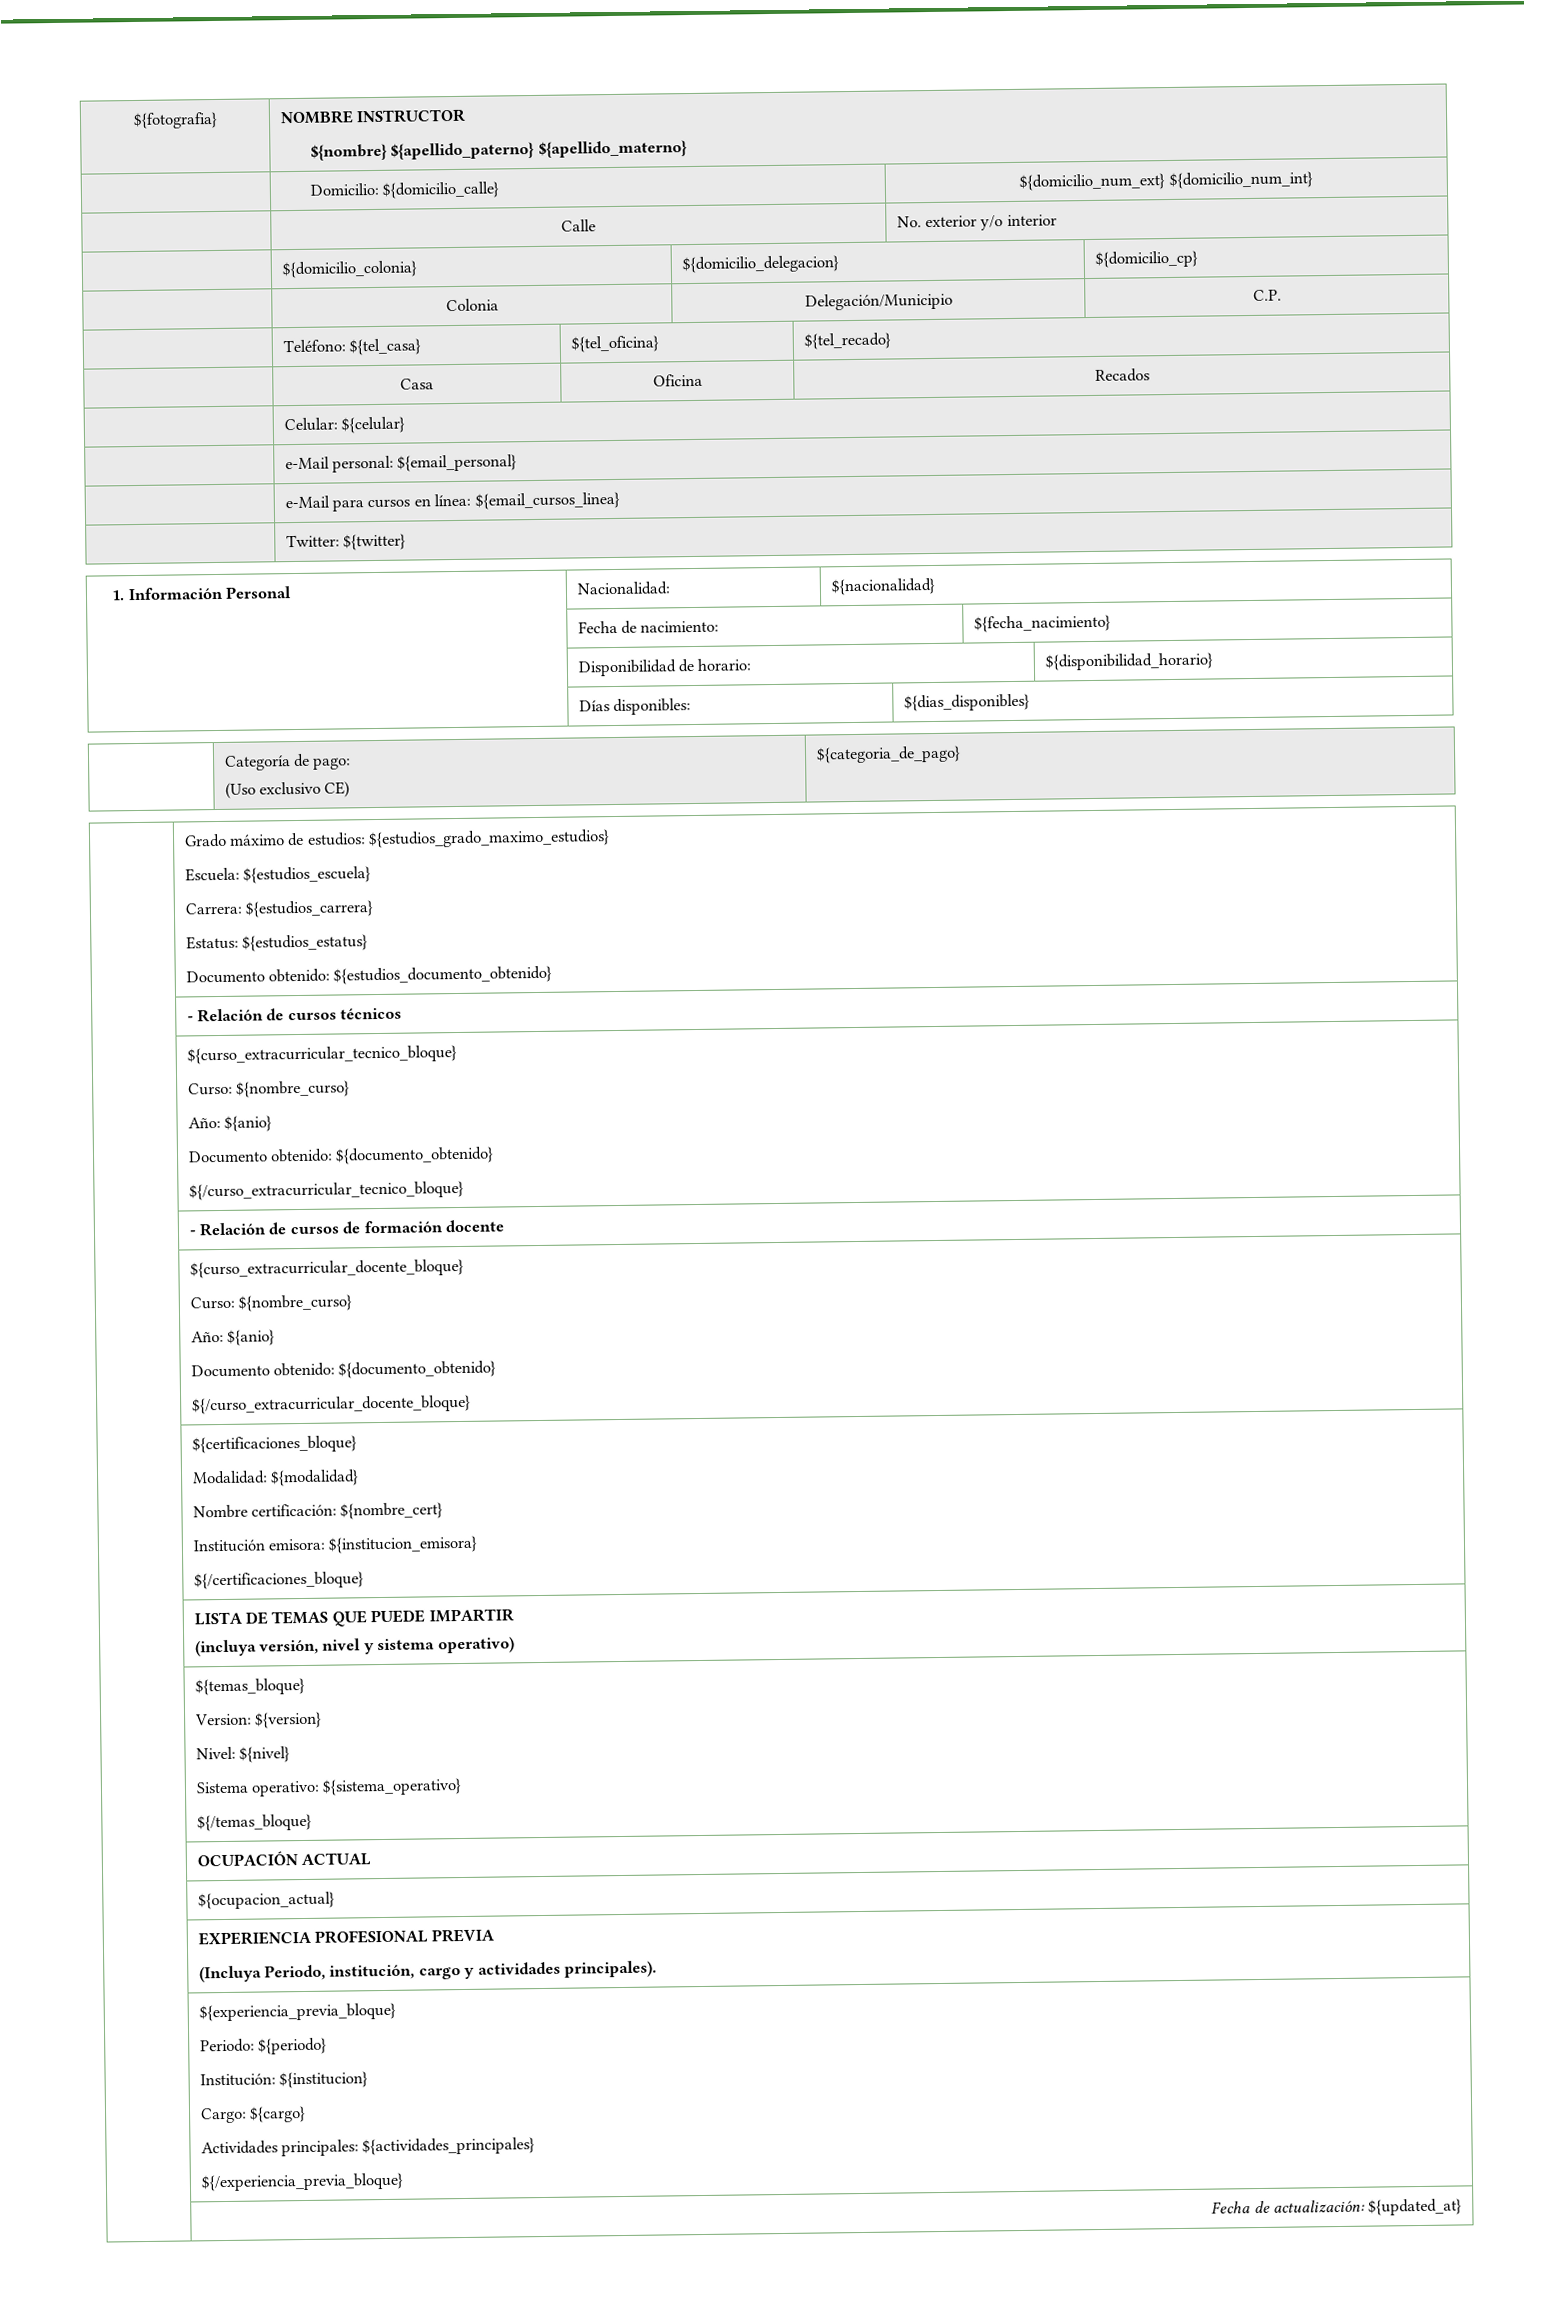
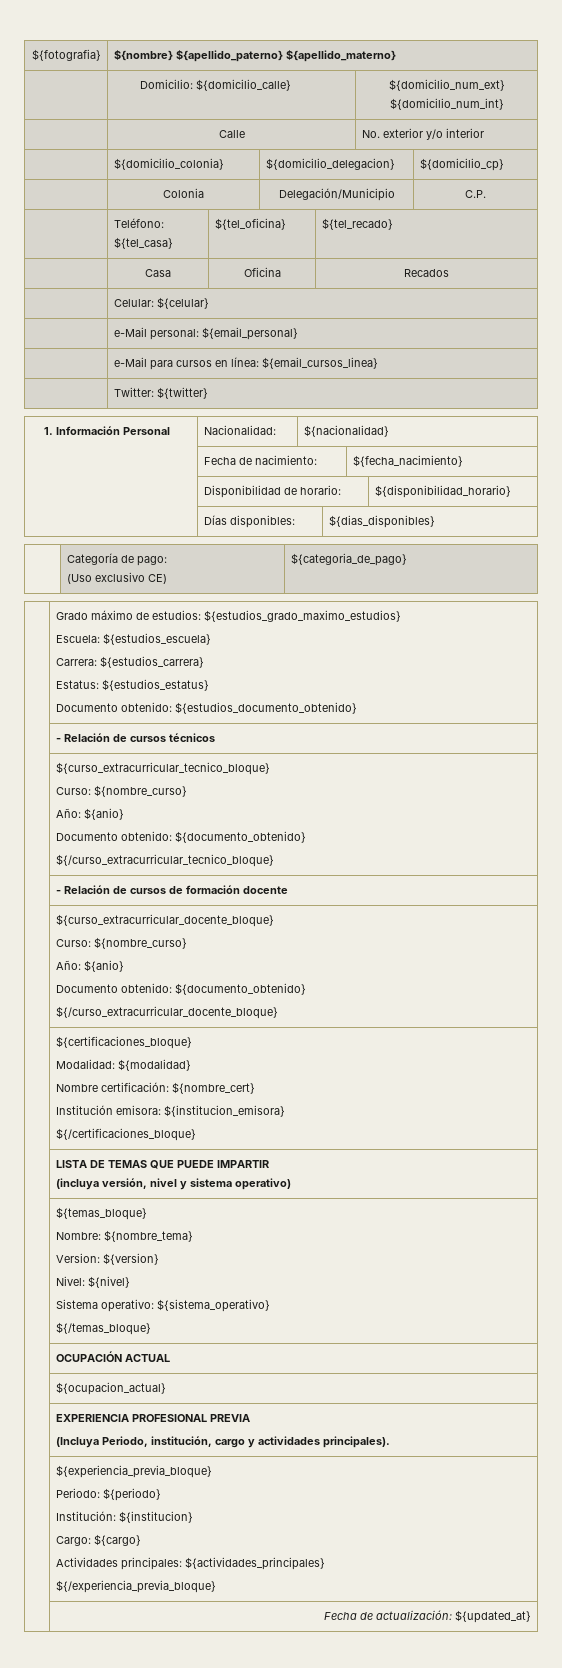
- ${fotografia} | NOMBRE INSTRUCTOR
- ${nombre} ${apellido_paterno} ${apellido_materno}
+ ${fotografia} | ${nombre} ${apellido_paterno} ${apellido_materno}
  | ${temas_bloque}
+ Nombre: ${nombre_tema}

